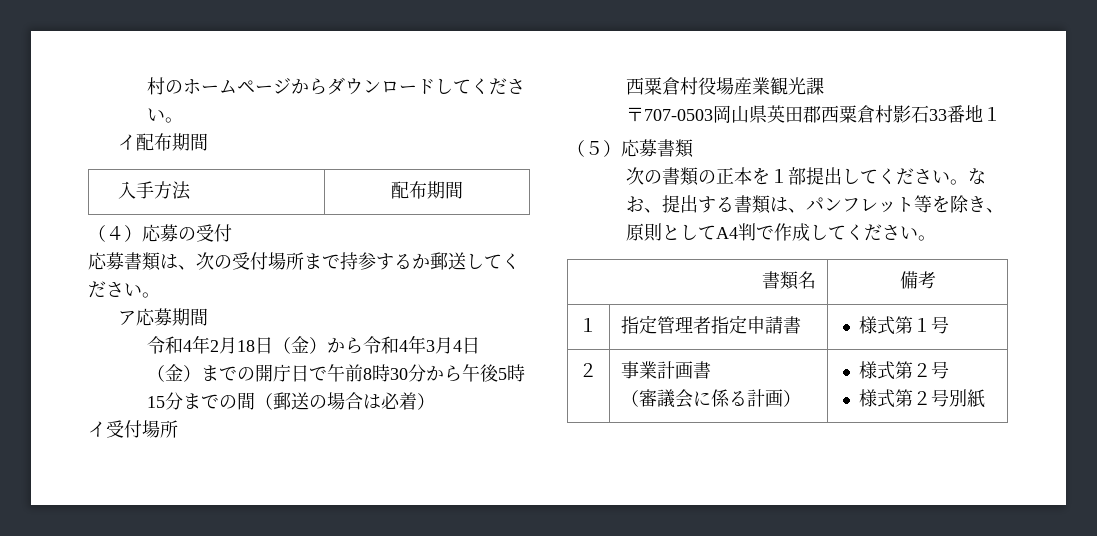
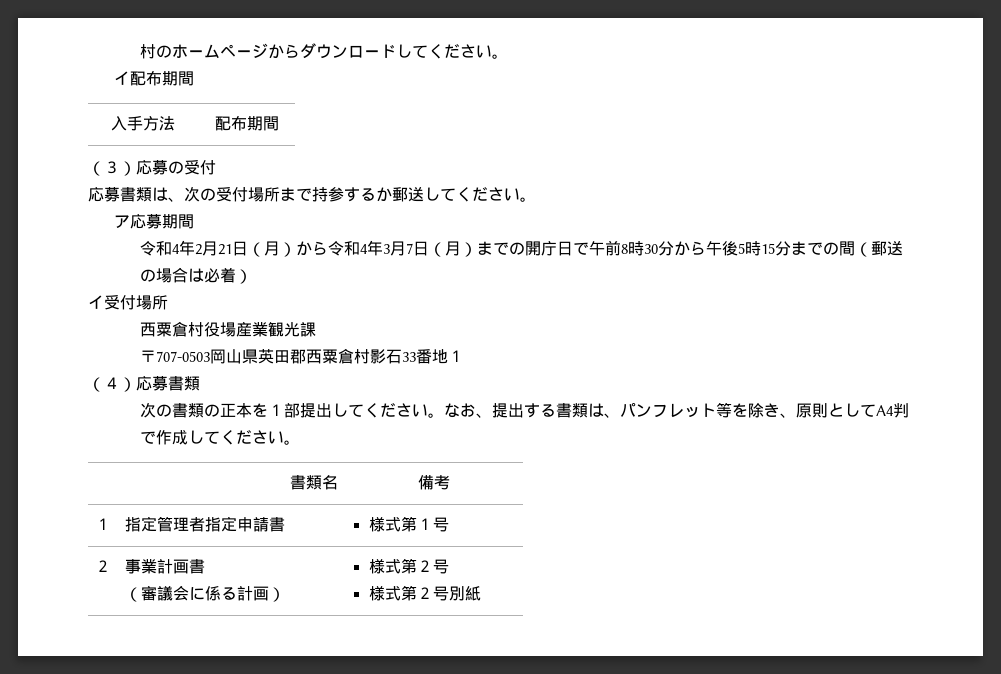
- （４）応募の受付
+ （３）応募の受付
- 令和4年2月18日（金）から令和4年3月4日（金）までの開庁日で午前8時30分から午後5時15分までの間（郵送の場合は必着）
+ 令和4年2月21日（月）から令和4年3月7日（月）までの開庁日で午前8時30分から午後5時15分までの間（郵送の場合は必着）
- （５）応募書類
+ （４）応募書類

